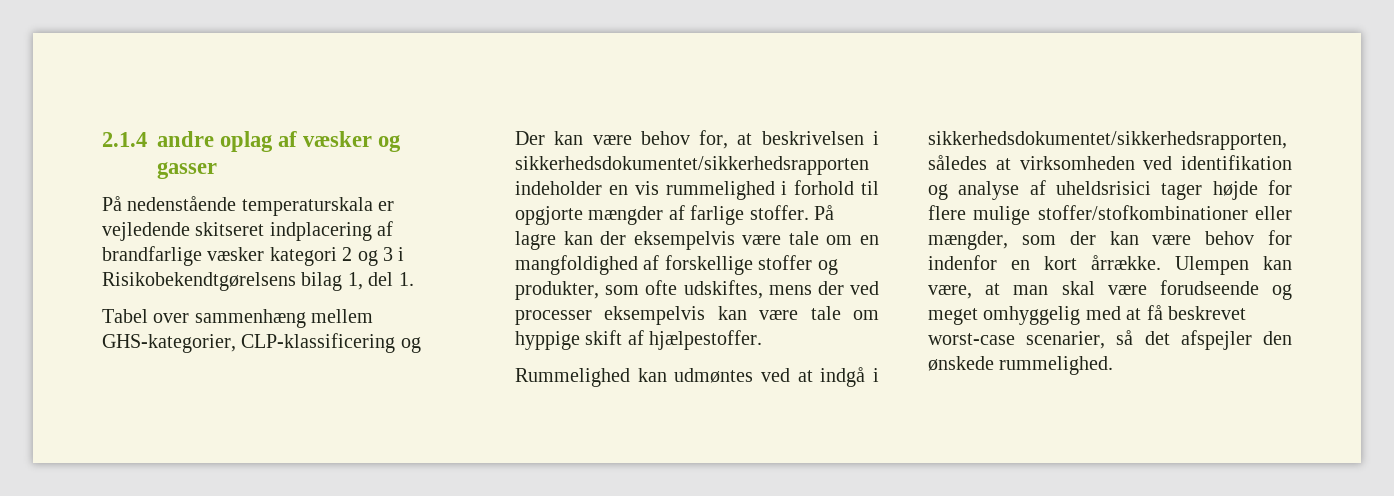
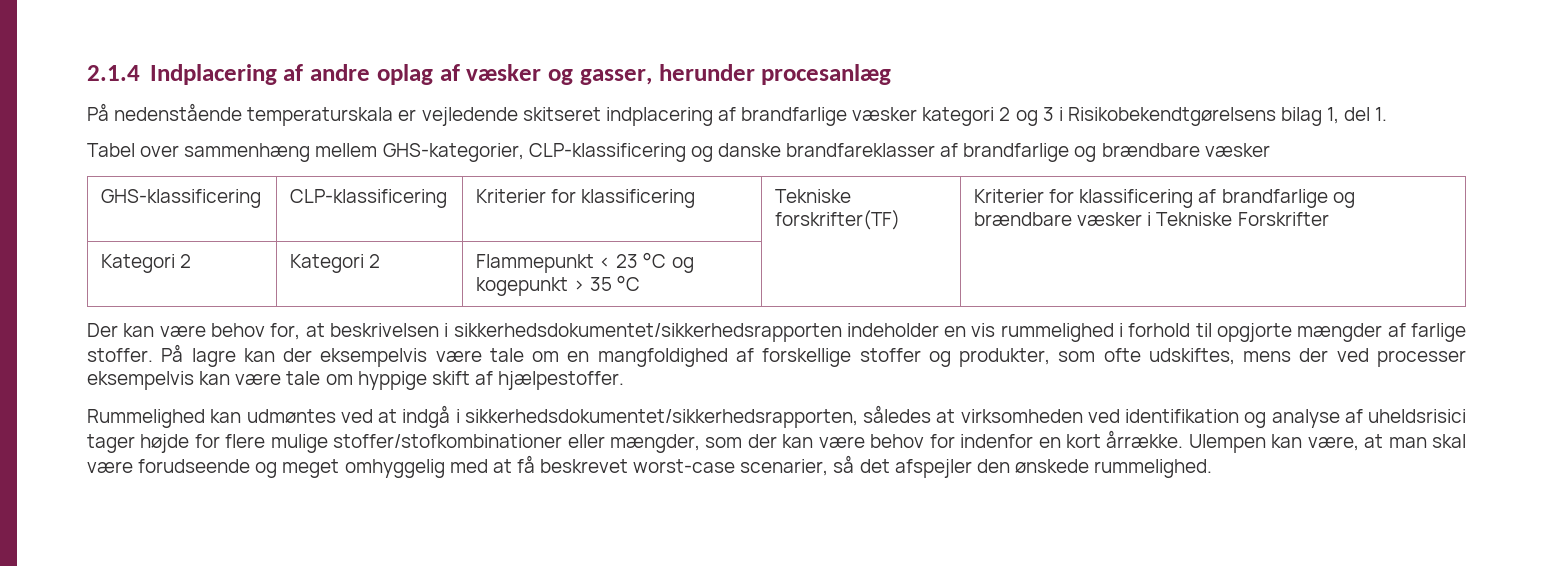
- 2.1.4 andre oplag af væsker og gasser
+ 2.1.4 Indplacering af andre oplag af væsker og gasser, herunder procesanlæg
- Tabel over sammenhæng mellem GHS-kategorier, CLP-klassificering og
+ Tabel over sammenhæng mellem GHS-kategorier, CLP-klassificering og danske brandfareklasser af brandfarlige og brændbare væsker
+ GHS-klassificering | CLP-klassificering | Kriterier for klassificering | Tekniske forskrifter(TF) | Kriterier for klassificering af brandfarlige og brændbare væsker i Tekniske Forskrifter
+ Kategori 2 | Kategori 2 | Flammepunkt < 23 °C og kogepunkt > 35 °C | |

